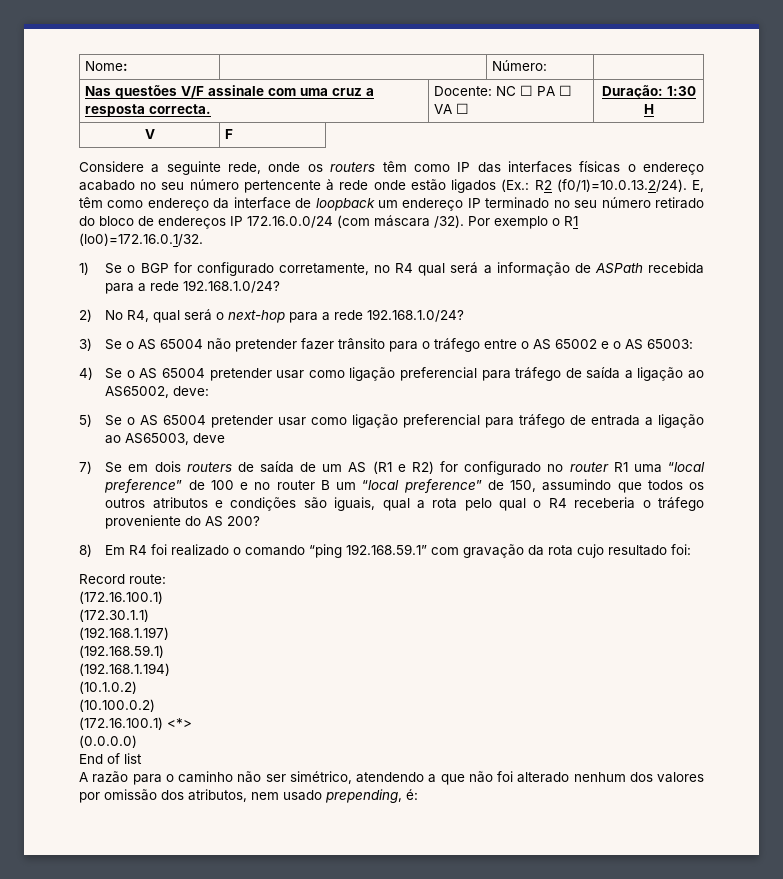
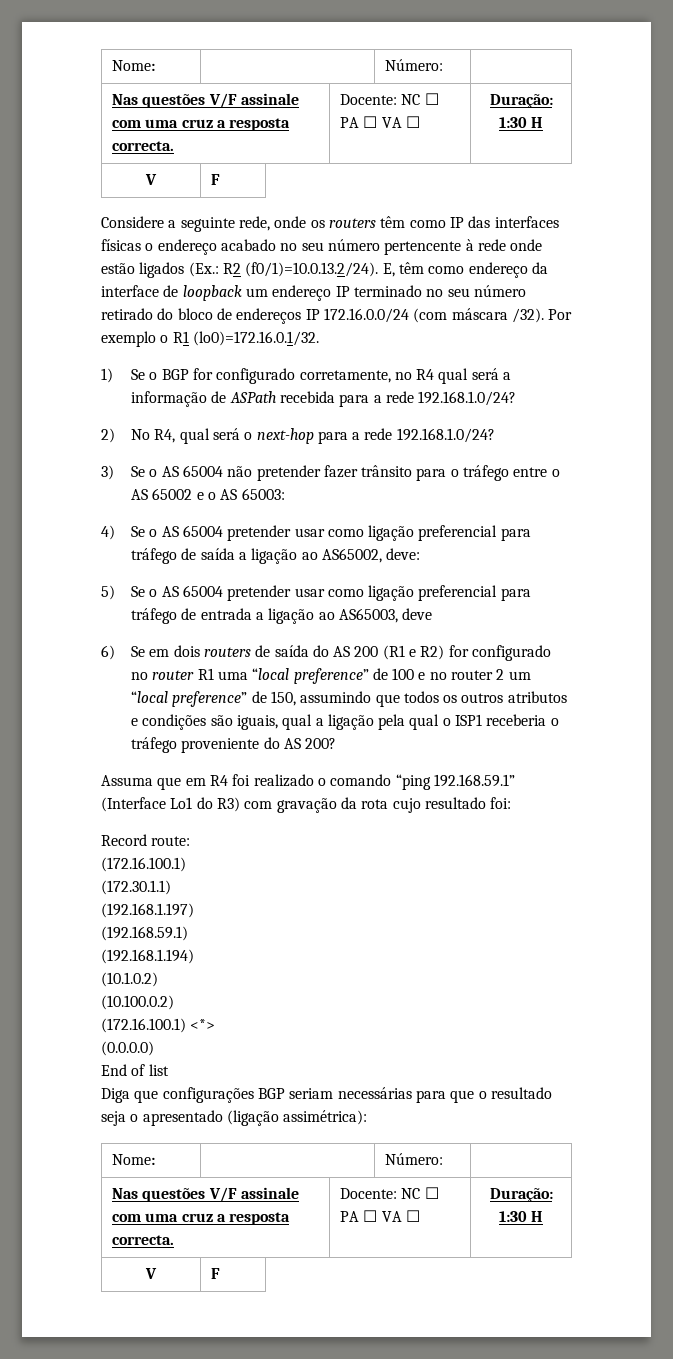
- 7) Se em dois routers de saída de um AS (R1 e R2) for configurado no router R1 uma “local preference” de 100 e no router B um “local preference” de 150, assumindo que todos os outros atributos e condições são iguais, qual a rota pelo qual o R4 receberia o tráfego proveniente do AS 200?
+ 6) Se em dois routers de saída do AS 200 (R1 e R2) for configurado no router R1 uma “local preference” de 100 e no router 2 um “local preference” de 150, assumindo que todos os outros atributos e condições são iguais, qual a ligação pela qual o ISP1 receberia o tráfego proveniente do AS 200?
- 8) Em R4 foi realizado o comando “ping 192.168.59.1” com gravação da rota cujo resultado foi:
+ Assuma que em R4 foi realizado o comando “ping 192.168.59.1” (Interface Lo1 do R3) com gravação da rota cujo resultado foi:
- A razão para o caminho não ser simétrico, atendendo a que não foi alterado nenhum dos valores por omissão dos atributos, nem usado prepending, é:
+ Diga que configurações BGP seriam necessárias para que o resultado seja o apresentado (ligação assimétrica):
+ Nome: | | Número: |
+ Nas questões V/F assinale com uma cruz a resposta correcta. | Docente: NC ☐ PA ☐ VA ☐ | Duração: 1:30 H
+ V | F

